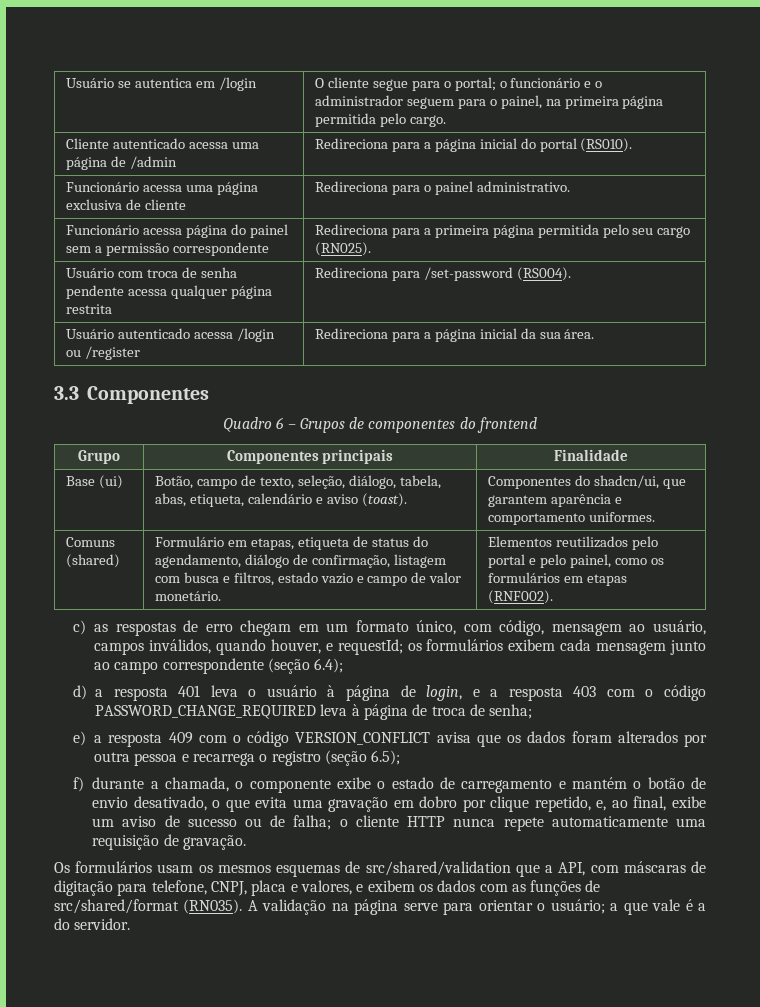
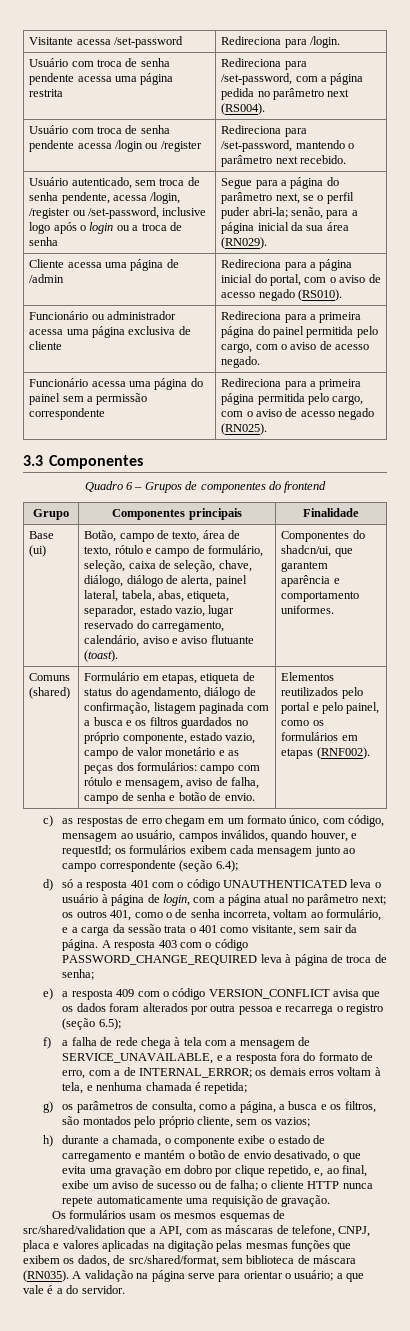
- Usuário se autentica em /login | O cliente segue para o portal; o funcionário e o administrador seguem para o painel, na primeira página permitida pelo cargo.
+ Visitante acessa /set-password | Redireciona para /login.
+ Usuário com troca de senha pendente acessa uma página restrita | Redireciona para /set-password, com a página pedida no parâmetro next (RS004).
+ Usuário com troca de senha pendente acessa /login ou /register | Redireciona para /set-password, mantendo o parâmetro next recebido.
+ Usuário autenticado, sem troca de senha pendente, acessa /login, /register ou /set-password, inclusive logo após o login ou a troca de senha | Segue para a página do parâmetro next, se o perfil puder abri-la; senão, para a página inicial da sua área (RN029).
- Cliente autenticado acessa uma página de /admin | Redireciona para a página inicial do portal (RS010).
+ Cliente acessa uma página de /admin | Redireciona para a página inicial do portal, com o aviso de acesso negado (RS010).
- Funcionário acessa uma página exclusiva de cliente | Redireciona para o painel administrativo.
- Funcionário acessa página do painel sem a permissão correspondente | Redireciona para a primeira página permitida pelo seu cargo (RN025).
- Usuário com troca de senha pendente acessa qualquer página restrita | Redireciona para /set-password (RS004).
- Usuário autenticado acessa /login ou /register | Redireciona para a página inicial da sua área.
+ Funcionário ou administrador acessa uma página exclusiva de cliente | Redireciona para a primeira página do painel permitida pelo cargo, com o aviso de acesso negado.
+ Funcionário acessa uma página do painel sem a permissão correspondente | Redireciona para a primeira página permitida pelo cargo, com o aviso de acesso negado (RN025).
- Botão, campo de texto, seleção, diálogo, tabela, abas, etiqueta, calendário e aviso (toast).
+ Botão, campo de texto, área de texto, rótulo e campo de formulário, seleção, caixa de seleção, chave, diálogo, diálogo de alerta, painel lateral, tabela, abas, etiqueta, separador, estado vazio, lugar reservado do carregamento, calendário, aviso e aviso flutuante (toast).
- Formulário em etapas, etiqueta de status do agendamento, diálogo de confirmação, listagem com busca e filtros, estado vazio e campo de valor monetário.
+ Formulário em etapas, etiqueta de status do agendamento, diálogo de confirmação, listagem paginada com a busca e os filtros guardados no próprio componente, estado vazio, campo de valor monetário e as peças dos formulários: campo com rótulo e mensagem, aviso de falha, campo de senha e botão de envio.
- d) a resposta 401 leva o usuário à página de login, e a resposta 403 com o código PASSWORD_CHANGE_REQUIRED leva à página de troca de senha;
+ d) só a resposta 401 com o código UNAUTHENTICATED leva o usuário à página de login, com a página atual no parâmetro next; os outros 401, como o de senha incorreta, voltam ao formulário, e a carga da sessão trata o 401 como visitante, sem sair da página. A resposta 403 com o código PASSWORD_CHANGE_REQUIRED leva à página de troca de senha;
- f) durante a chamada, o componente exibe o estado de carregamento e mantém o botão de envio desativado, o que evita uma gravação em dobro por clique repetido, e, ao final, exibe um aviso de sucesso ou de falha; o cliente HTTP nunca repete automaticamente uma requisição de gravação.
+ f) a falha de rede chega à tela com a mensagem de SERVICE_UNAVAILABLE, e a resposta fora do formato de erro, com a de INTERNAL_ERROR; os demais erros voltam à tela, e nenhuma chamada é repetida;
+ g) os parâmetros de consulta, como a página, a busca e os filtros, são montados pelo próprio cliente, sem os vazios;
+ h) durante a chamada, o componente exibe o estado de carregamento e mantém o botão de envio desativado, o que evita uma gravação em dobro por clique repetido, e, ao final, exibe um aviso de sucesso ou de falha; o cliente HTTP nunca repete automaticamente uma requisição de gravação.
- Os formulários usam os mesmos esquemas de src/shared/validation que a API, com máscaras de digitação para telefone, CNPJ, placa e valores, e exibem os dados com as funções de src/shared/format (RN035).
+ Os formulários usam os mesmos esquemas de src/shared/validation que a API, com as máscaras de telefone, CNPJ, placa e valores aplicadas na digitação pelas mesmas funções que exibem os dados, de src/shared/format, sem biblioteca de máscara (RN035).

